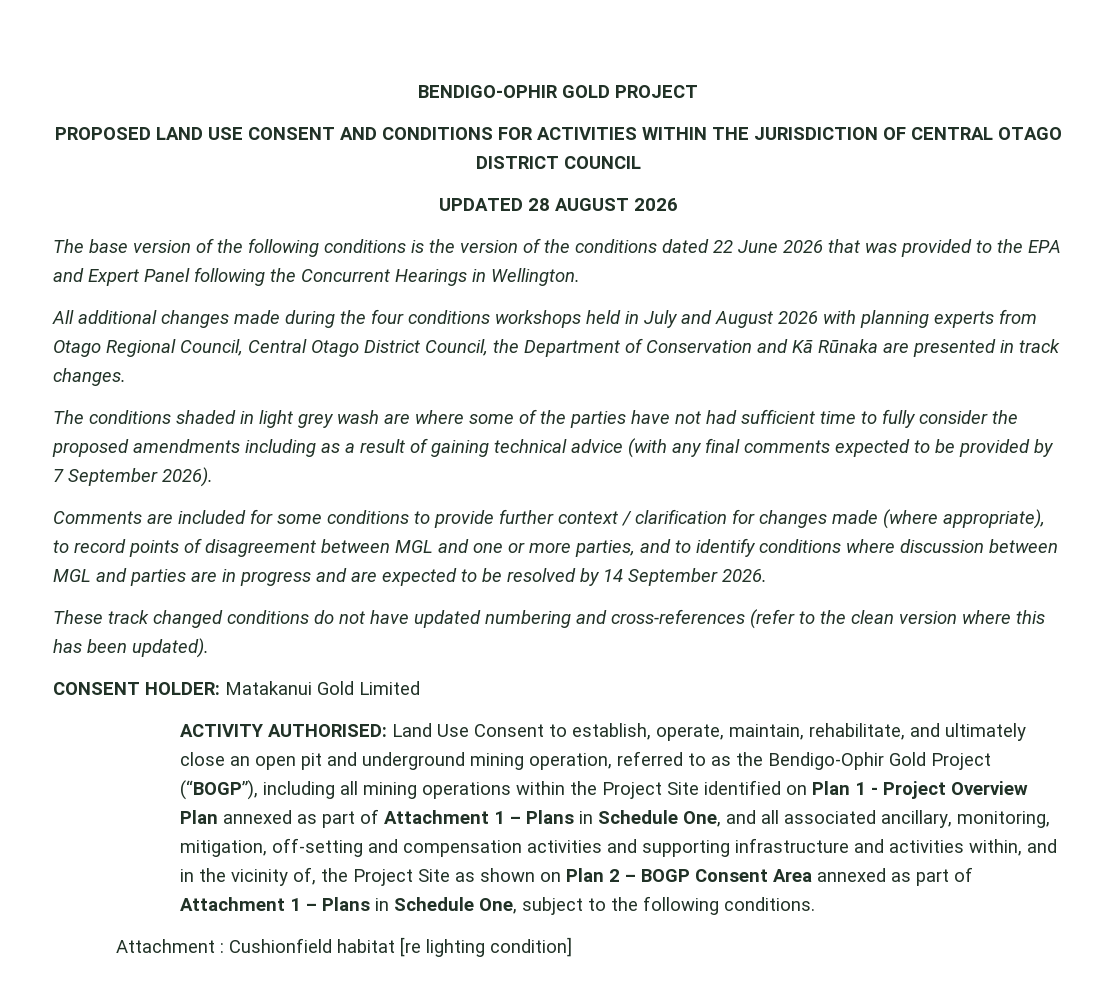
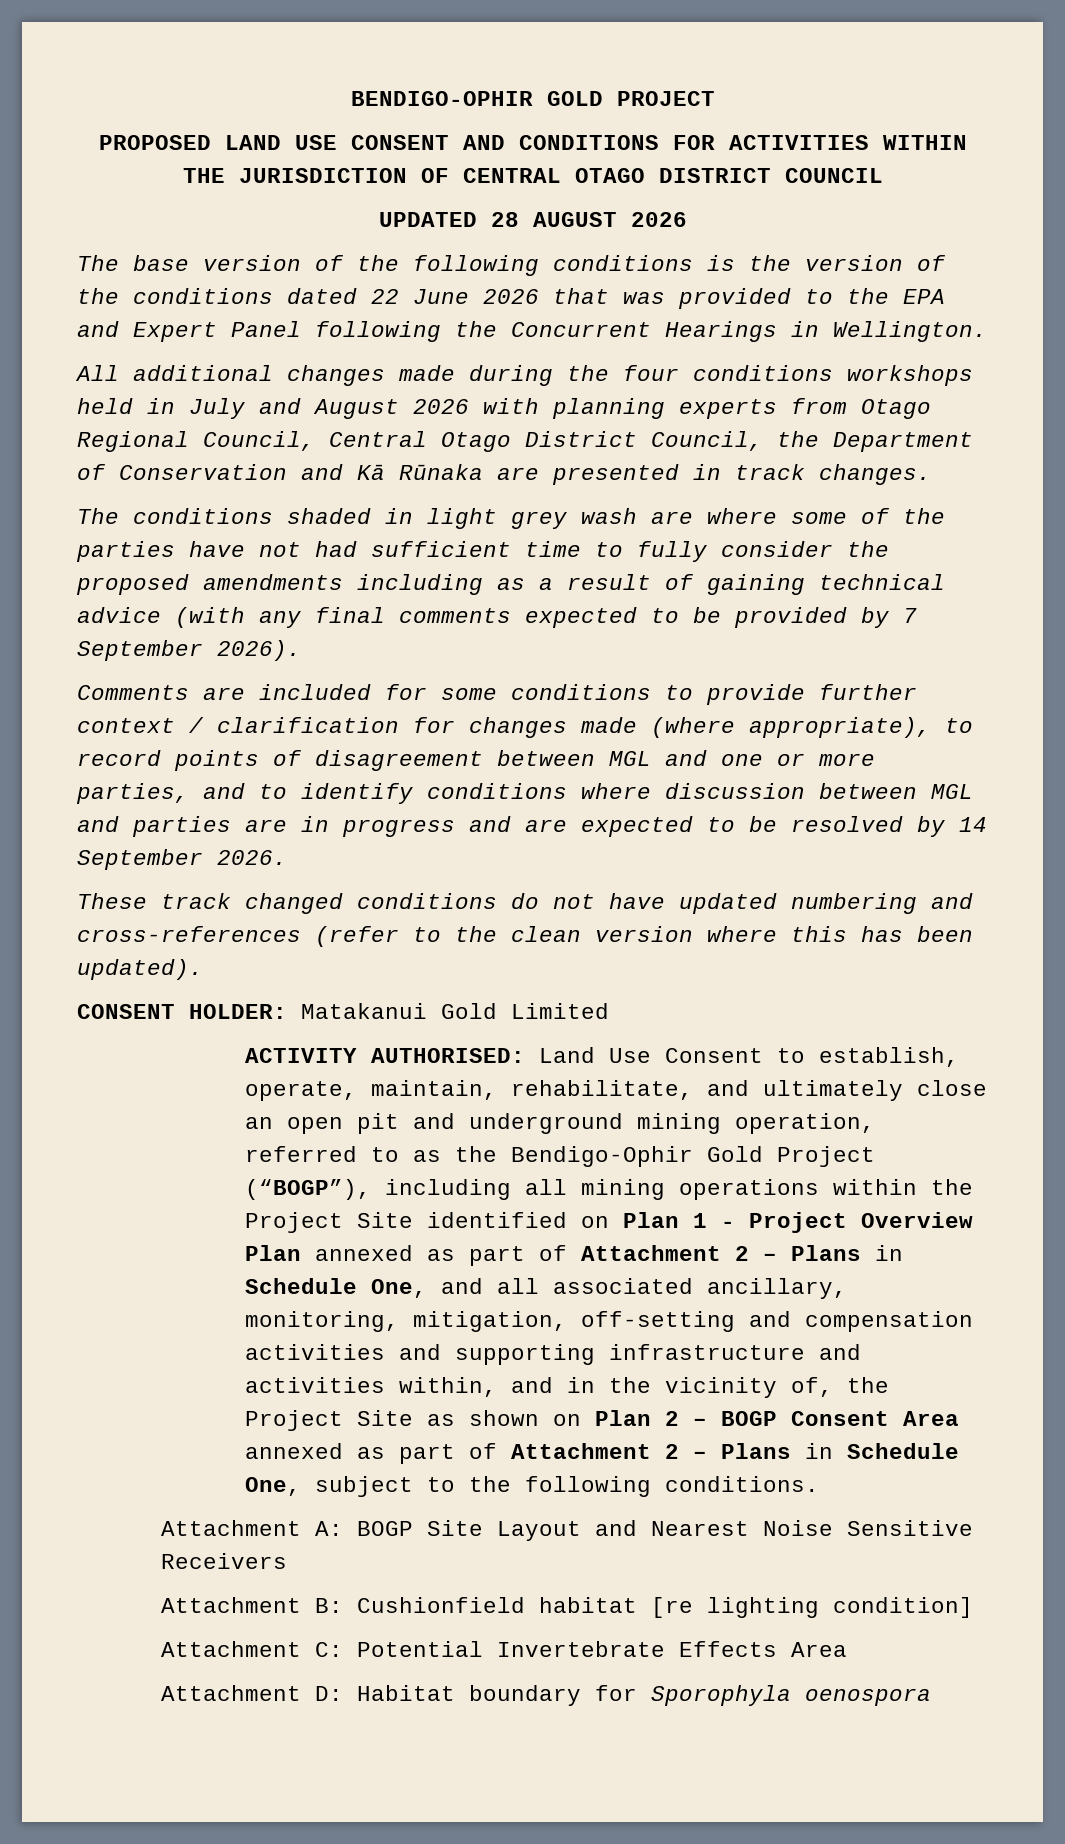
- Land Use Consent to establish, operate, maintain, rehabilitate, and ultimately close an open pit and underground mining operation, referred to as the Bendigo-Ophir Gold Project (“BOGP”), including all mining operations within the Project Site identified on Plan 1 - Project Overview Plan annexed as part of Attachment 1 – Plans in Schedule One, and all associated ancillary, monitoring, mitigation, off-setting and compensation activities and supporting infrastructure and activities within, and in the vicinity of, the Project Site as shown on Plan 2 – BOGP Consent Area annexed as part of Attachment 1 – Plans in Schedule One, subject to the following conditions.
+ Land Use Consent to establish, operate, maintain, rehabilitate, and ultimately close an open pit and underground mining operation, referred to as the Bendigo-Ophir Gold Project (“BOGP”), including all mining operations within the Project Site identified on Plan 1 - Project Overview Plan annexed as part of Attachment 2 – Plans in Schedule One, and all associated ancillary, monitoring, mitigation, off-setting and compensation activities and supporting infrastructure and activities within, and in the vicinity of, the Project Site as shown on Plan 2 – BOGP Consent Area annexed as part of Attachment 2 – Plans in Schedule One, subject to the following conditions.
- Attachment : Cushionfield habitat [re lighting condition]
+ Attachment A: BOGP Site Layout and Nearest Noise Sensitive Receivers
+ Attachment B: Cushionfield habitat [re lighting condition]
+ Attachment C: Potential Invertebrate Effects Area
+ Attachment D: Habitat boundary for Sporophyla oenospora

